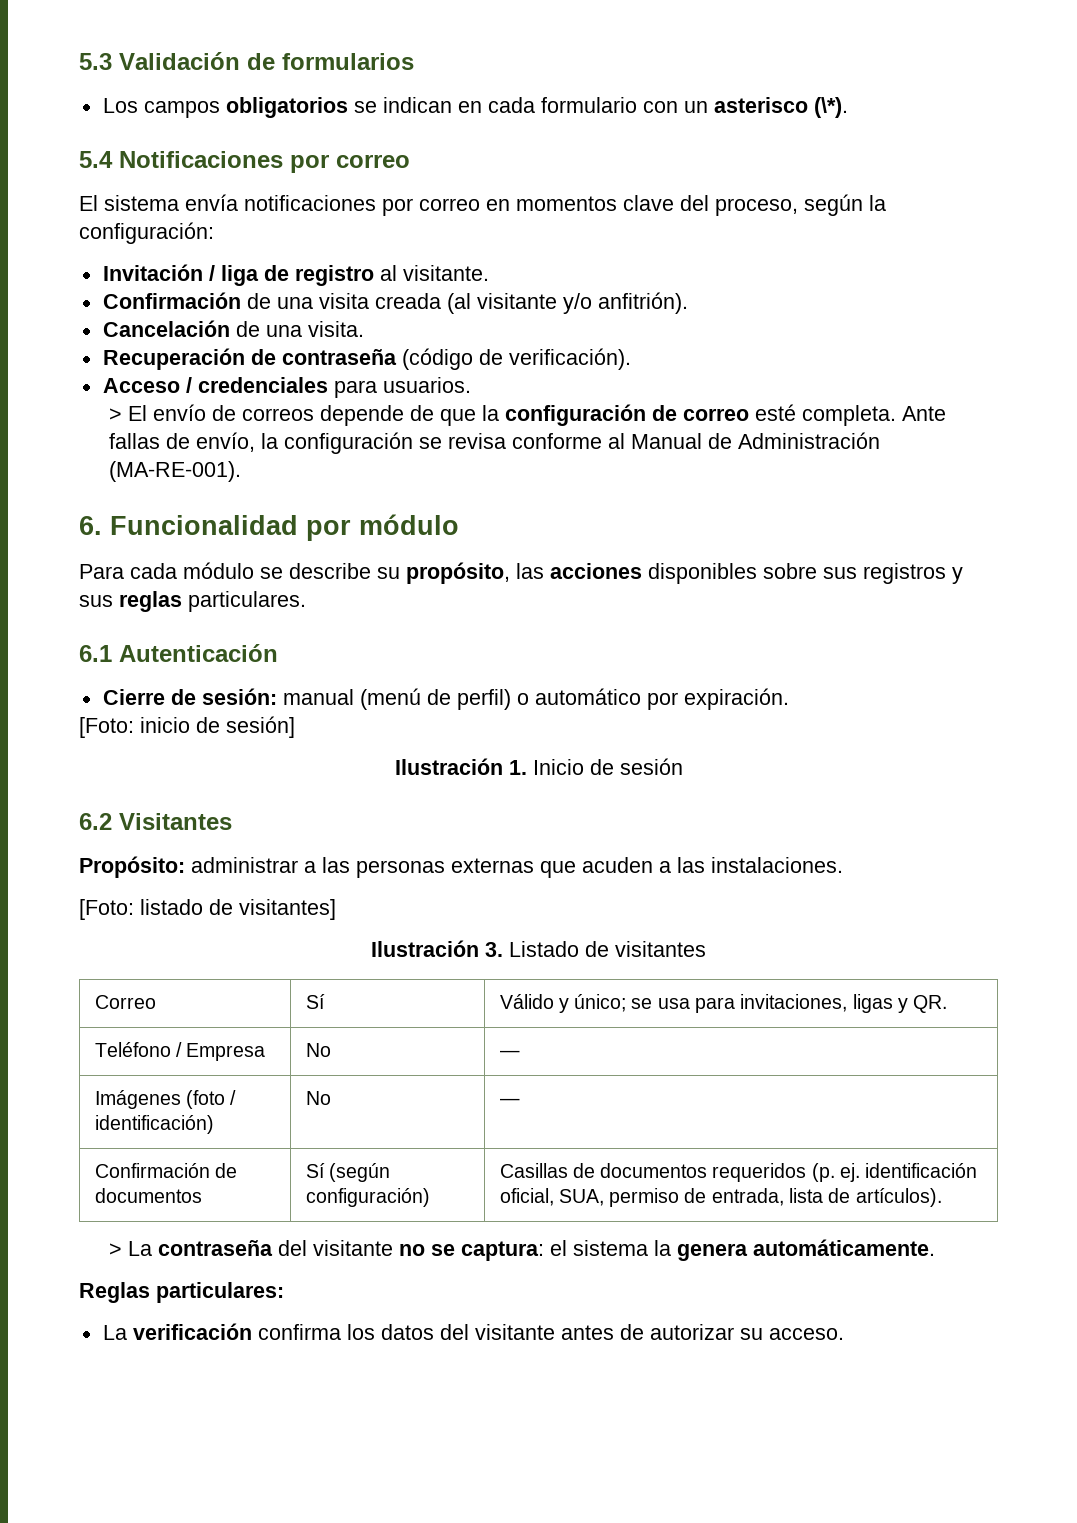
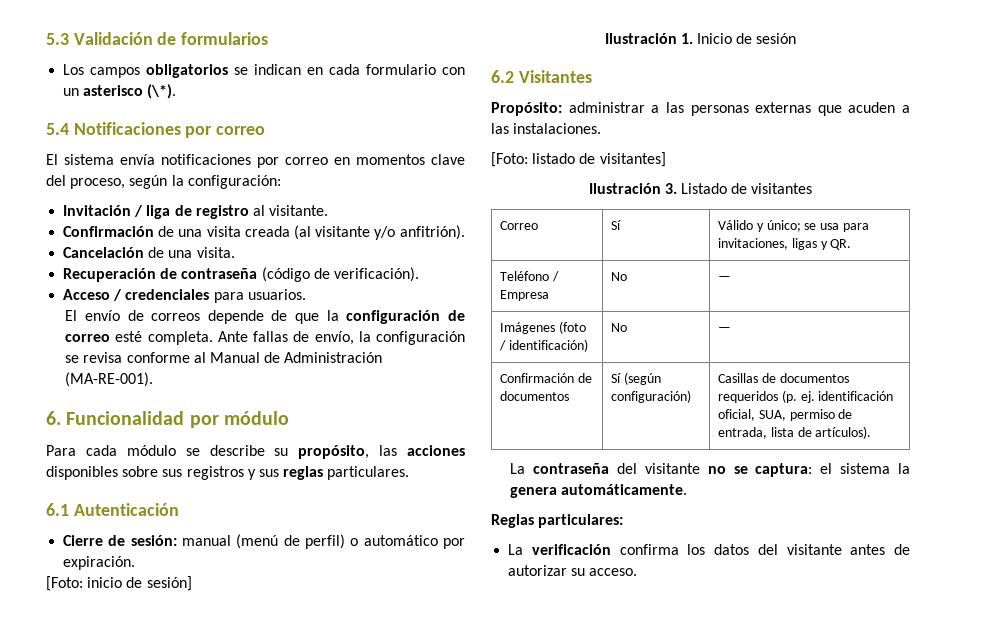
- > El envío de correos depende de que la configuración de correo esté completa.
+ El envío de correos depende de que la configuración de correo esté completa.
- > La contraseña del visitante no se captura: el sistema la genera automáticamente.
+ La contraseña del visitante no se captura: el sistema la genera automáticamente.

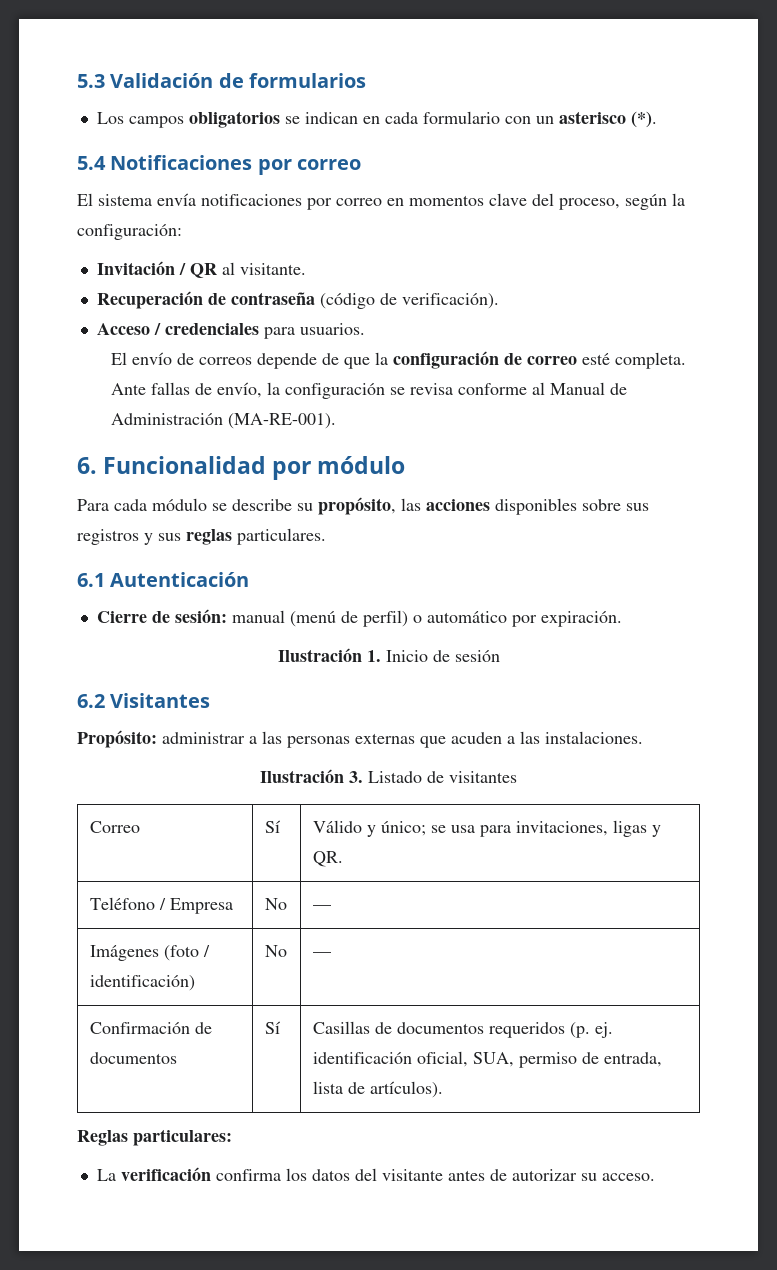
- Los campos obligatorios se indican en cada formulario con un asterisco (\*).
+ Los campos obligatorios se indican en cada formulario con un asterisco (*).
- Invitación / liga de registro al visitante.
+ Invitación / QR al visitante.
- Confirmación de una visita creada (al visitante y/o anfitrión).
- Cancelación de una visita.
- [Foto: inicio de sesión]
- [Foto: listado de visitantes]
- Confirmación de documentos | Sí (según configuración) | Casillas de documentos requeridos (p. ej. identificación oficial, SUA, permiso de entrada, lista de artículos).
+ Confirmación de documentos | Sí | Casillas de documentos requeridos (p. ej. identificación oficial, SUA, permiso de entrada, lista de artículos).
- La contraseña del visitante no se captura: el sistema la genera automáticamente.

